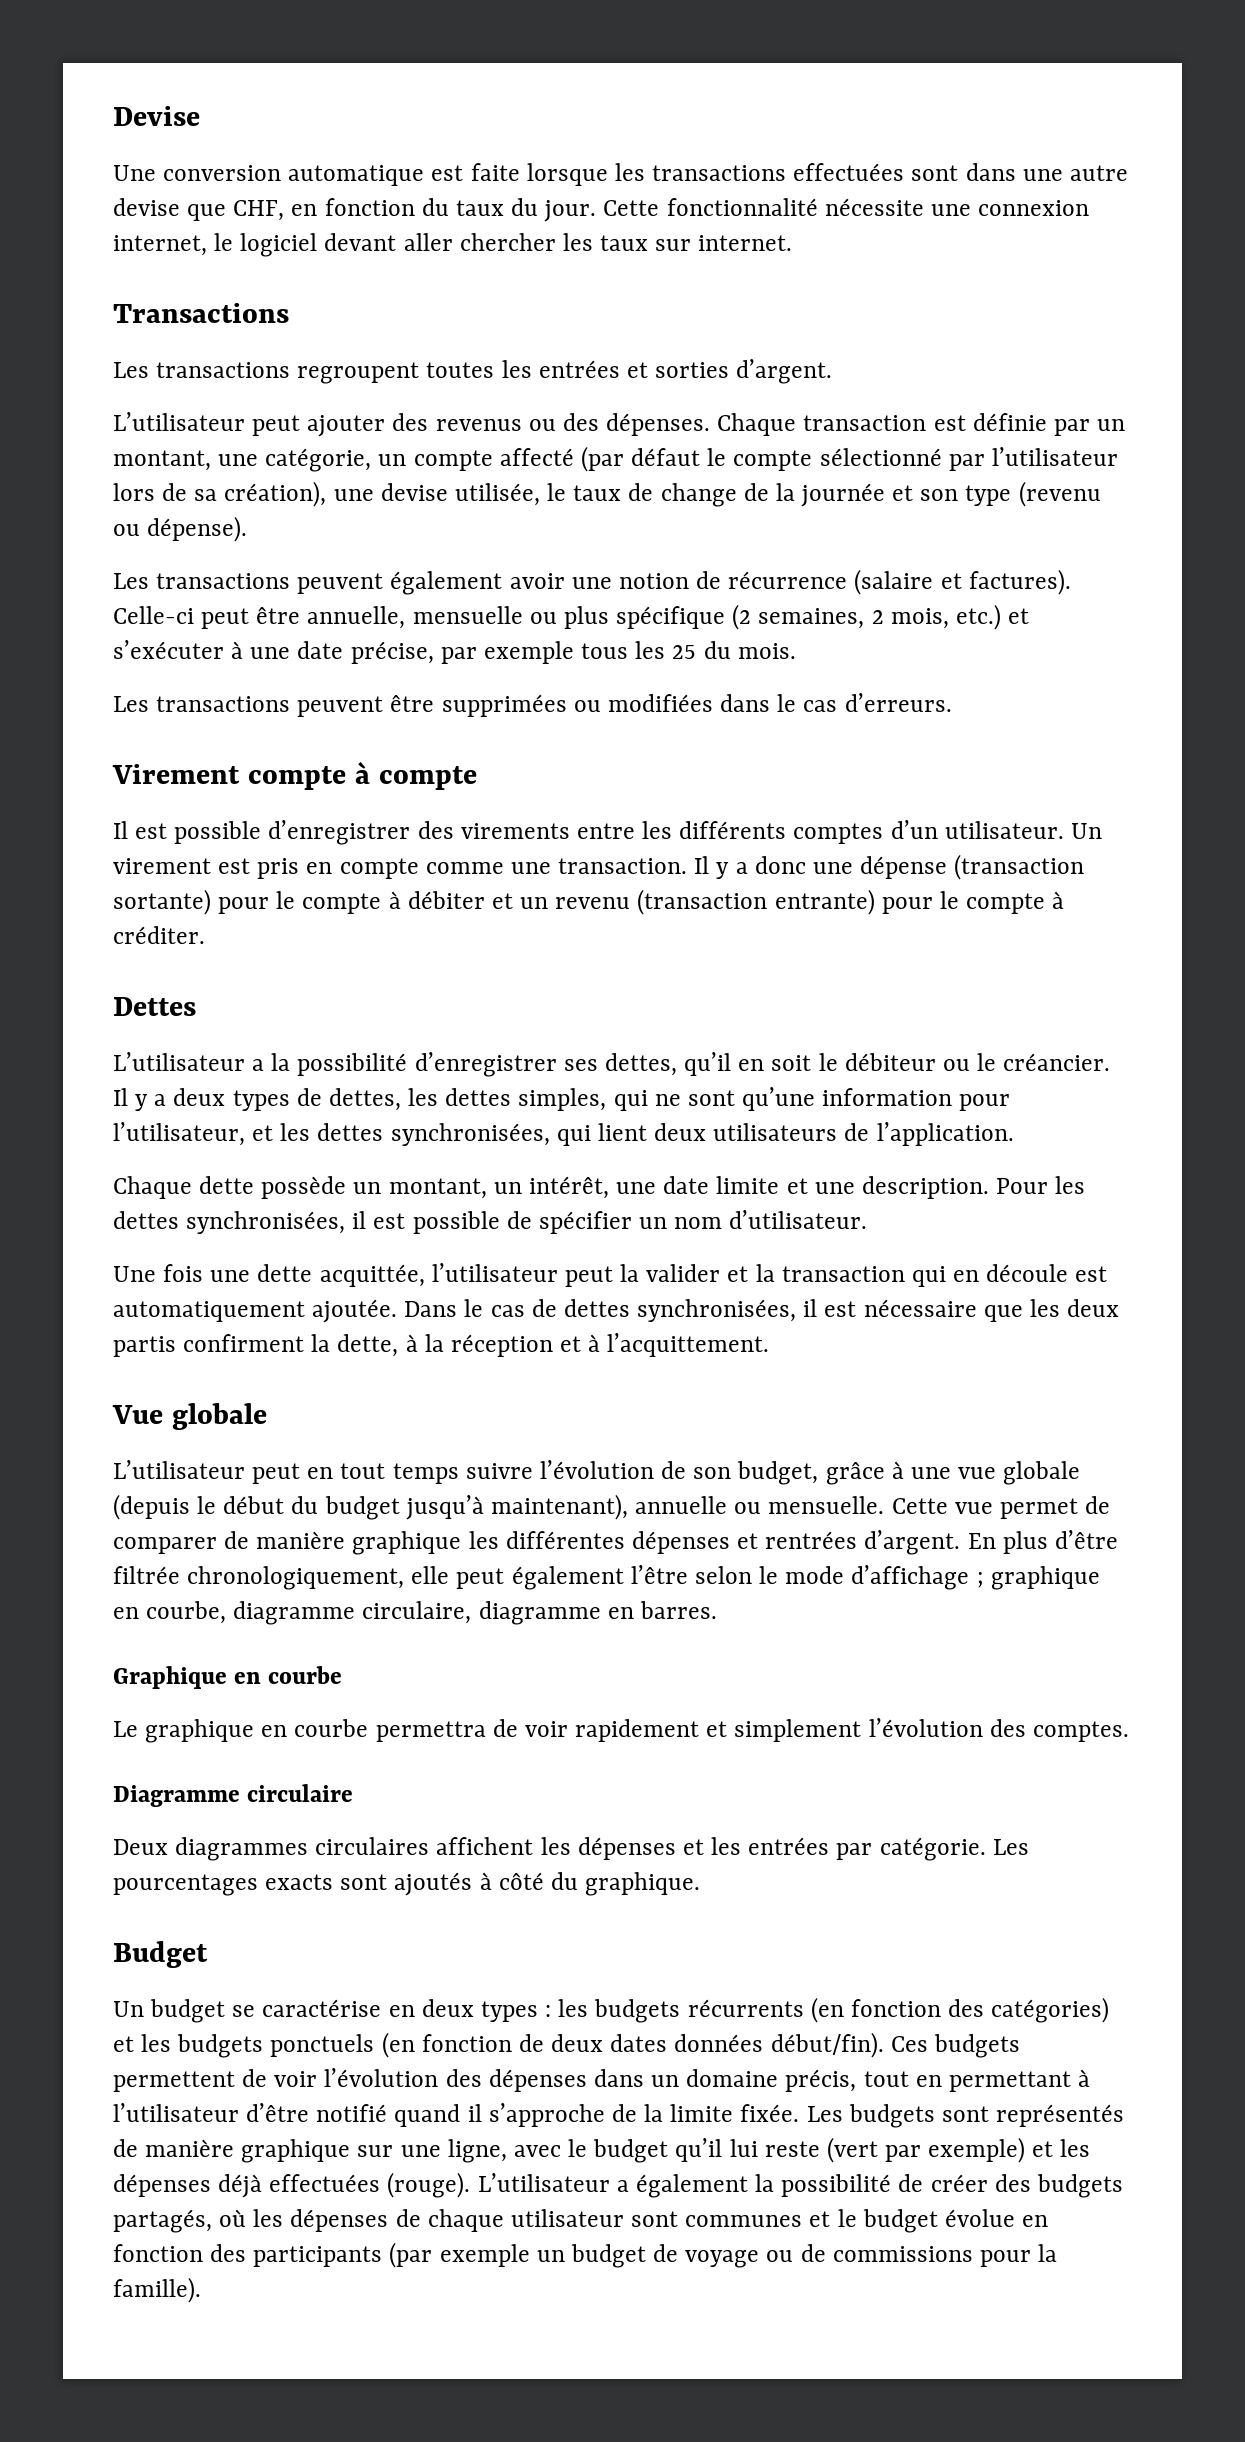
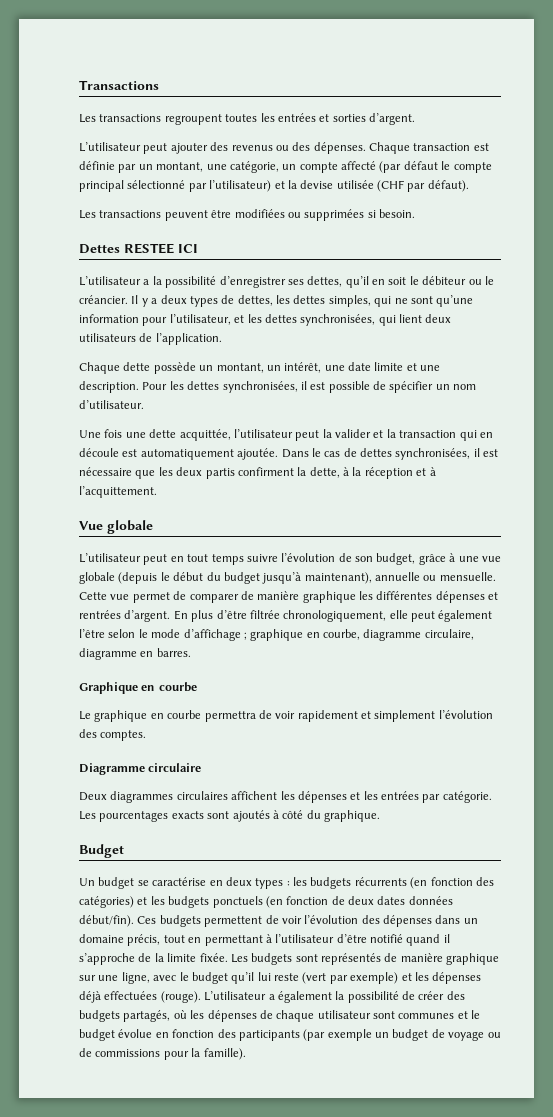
- Devise
- Une conversion automatique est faite lorsque les transactions effectuées sont dans une autre devise que CHF, en fonction du taux du jour. Cette fonctionnalité nécessite une connexion internet, le logiciel devant aller chercher les taux sur internet.
- Chaque transaction est définie par un montant, une catégorie, un compte affecté (par défaut le compte sélectionné par l’utilisateur lors de sa création), une devise utilisée, le taux de change de la journée et son type (revenu ou dépense).
- Les transactions peuvent également avoir une notion de récurrence (salaire et factures). Celle-ci peut être annuelle, mensuelle ou plus spécifique (2 semaines, 2 mois, etc.) et s’exécuter à une date précise, par exemple tous les 25 du mois.
- Les transactions peuvent être supprimées ou modifiées dans le cas d’erreurs.
- Virement compte à compte
- Il est possible d’enregistrer des virements entre les différents comptes d’un utilisateur. Un virement est pris en compte comme une transaction. Il y a donc une dépense (transaction sortante) pour le compte à débiter et un revenu (transaction entrante) pour le compte à créditer.
+ Chaque transaction est définie par un montant, une catégorie, un compte affecté (par défaut le compte principal sélectionné par l’utilisateur) et la devise utilisée (CHF par défaut).
+ Les transactions peuvent être modifiées ou supprimées si besoin.
- Dettes
+ Dettes RESTEE ICI

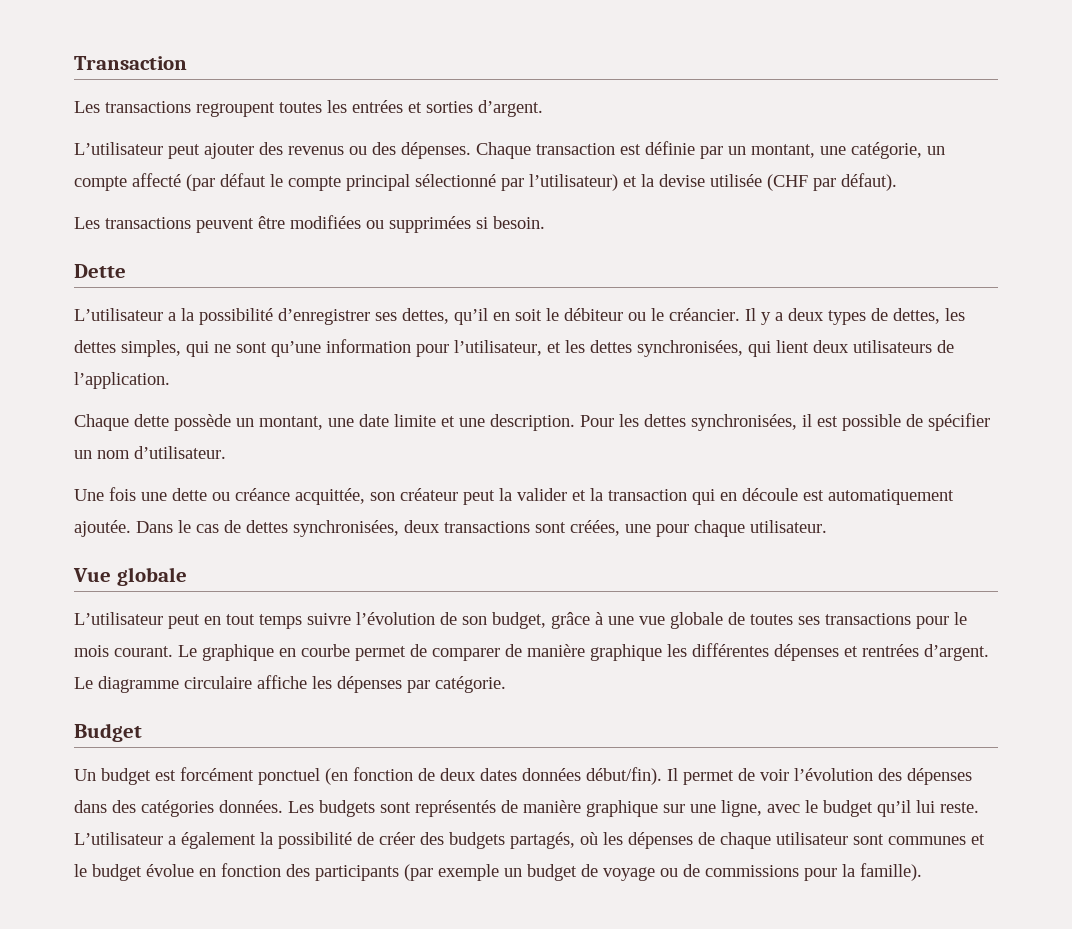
- Transactions
+ Transaction
- Dettes RESTEE ICI
+ Dette
- Chaque dette possède un montant, un intérêt, une date limite et une description.
+ Chaque dette possède un montant, une date limite et une description.
- Une fois une dette acquittée, l’utilisateur peut la valider et la transaction qui en découle est automatiquement ajoutée.
+ Une fois une dette ou créance acquittée, son créateur peut la valider et la transaction qui en découle est automatiquement ajoutée.
- Dans le cas de dettes synchronisées, il est nécessaire que les deux partis confirment la dette, à la réception et à l’acquittement.
+ Dans le cas de dettes synchronisées, deux transactions sont créées, une pour chaque utilisateur.
- L’utilisateur peut en tout temps suivre l’évolution de son budget, grâce à une vue globale (depuis le début du budget jusqu’à maintenant), annuelle ou mensuelle. Cette vue permet de comparer de manière graphique les différentes dépenses et rentrées d’argent.
+ L’utilisateur peut en tout temps suivre l’évolution de son budget, grâce à une vue globale de toutes ses transactions pour le mois courant. Le graphique en courbe permet de comparer de manière graphique les différentes dépenses et rentrées d’argent.
- En plus d’être filtrée chronologiquement, elle peut également l’être selon le mode d’affichage ; graphique en courbe, diagramme circulaire, diagramme en barres.
- Graphique en courbe
- Le graphique en courbe permettra de voir rapidement et simplement l’évolution des comptes.
- Diagramme circulaire
- Deux diagrammes circulaires affichent les dépenses et les entrées par catégorie. Les pourcentages exacts sont ajoutés à côté du graphique.
+ Le diagramme circulaire affiche les dépenses par catégorie.
  Budget
- Un budget se caractérise en deux types : les budgets récurrents (en fonction des catégories) et les budgets ponctuels (en fonction de deux dates données début/fin).
+ Un budget est forcément ponctuel (en fonction de deux dates données début/fin).
- Ces budgets permettent de voir l’évolution des dépenses dans un domaine précis, tout en permettant à l’utilisateur d’être notifié quand il s’approche de la limite fixée.
+ Il permet de voir l’évolution des dépenses dans des catégories données.
- Les budgets sont représentés de manière graphique sur une ligne, avec le budget qu’il lui reste (vert par exemple) et les dépenses déjà effectuées (rouge).
+ Les budgets sont représentés de manière graphique sur une ligne, avec le budget qu’il lui reste.

